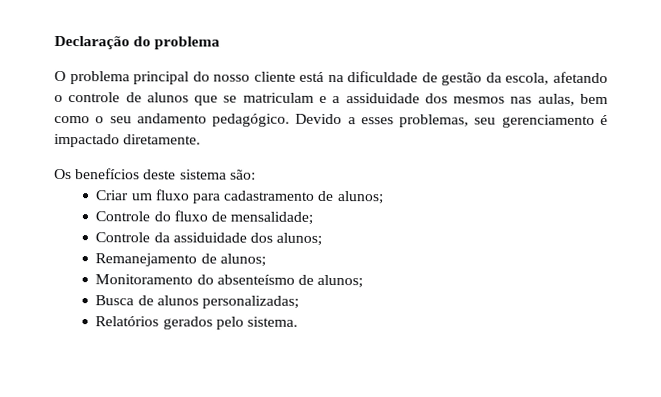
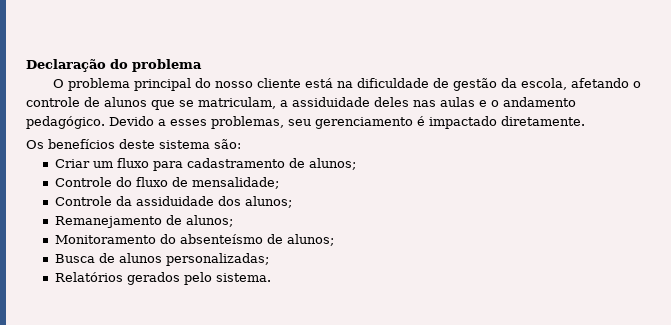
- O problema principal do nosso cliente está na dificuldade de gestão da escola, afetando o controle de alunos que se matriculam e a assiduidade dos mesmos nas aulas, bem como o seu andamento pedagógico.
+ O problema principal do nosso cliente está na dificuldade de gestão da escola, afetando o controle de alunos que se matriculam, a assiduidade deles nas aulas e o andamento pedagógico.

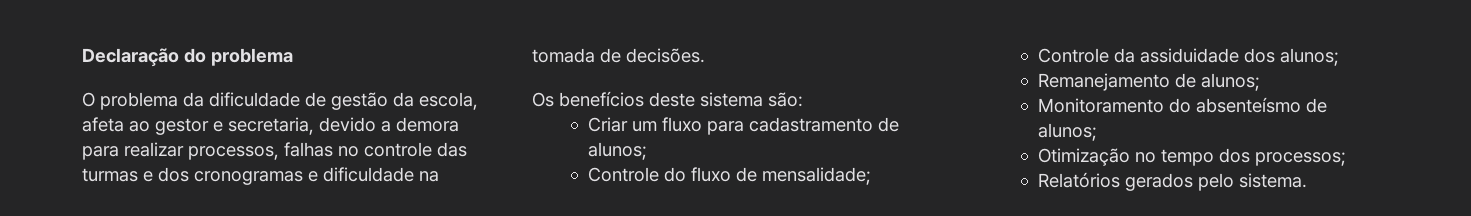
- O problema principal do nosso cliente está na dificuldade de gestão da escola, afetando o controle de alunos que se matriculam, a assiduidade deles nas aulas e o andamento pedagógico. Devido a esses problemas, seu gerenciamento é impactado diretamente.
+ O problema da dificuldade de gestão da escola, afeta ao gestor e secretaria, devido a demora para realizar processos, falhas no controle das turmas e dos cronogramas e dificuldade na tomada de decisões.
- Busca de alunos personalizadas;
+ Otimização no tempo dos processos;

